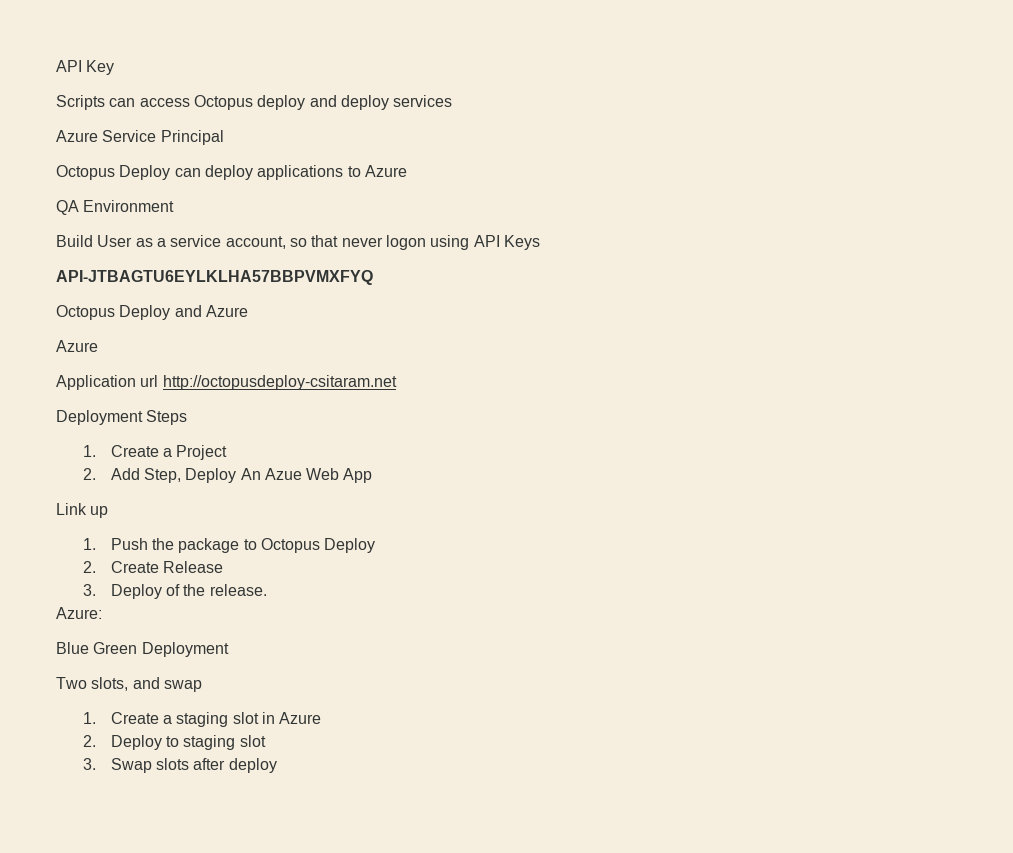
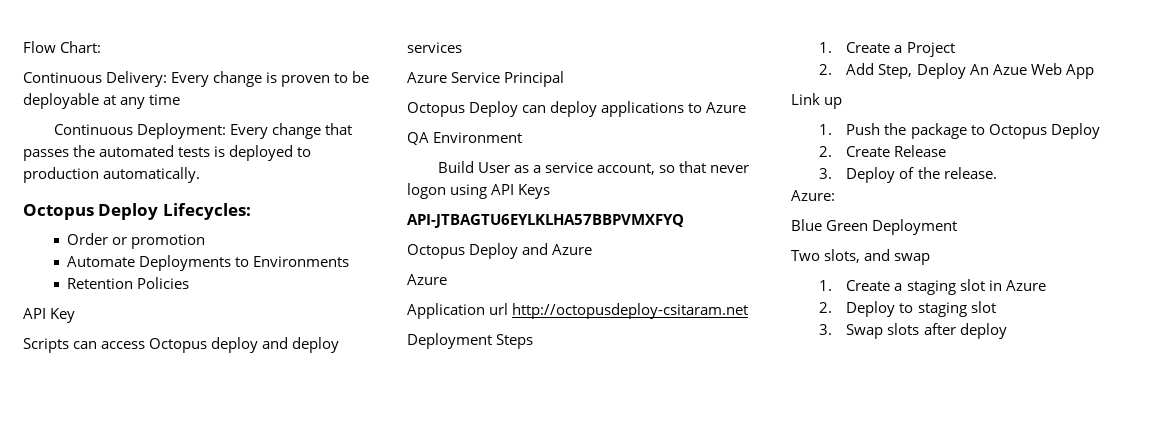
+ Flow Chart:
+ Continuous Delivery: Every change is proven to be deployable at any time
+ Continuous Deployment: Every change that passes the automated tests is deployed to production automatically.
+ Octopus Deploy Lifecycles:
+ Order or promotion
+ Automate Deployments to Environments
+ Retention Policies

